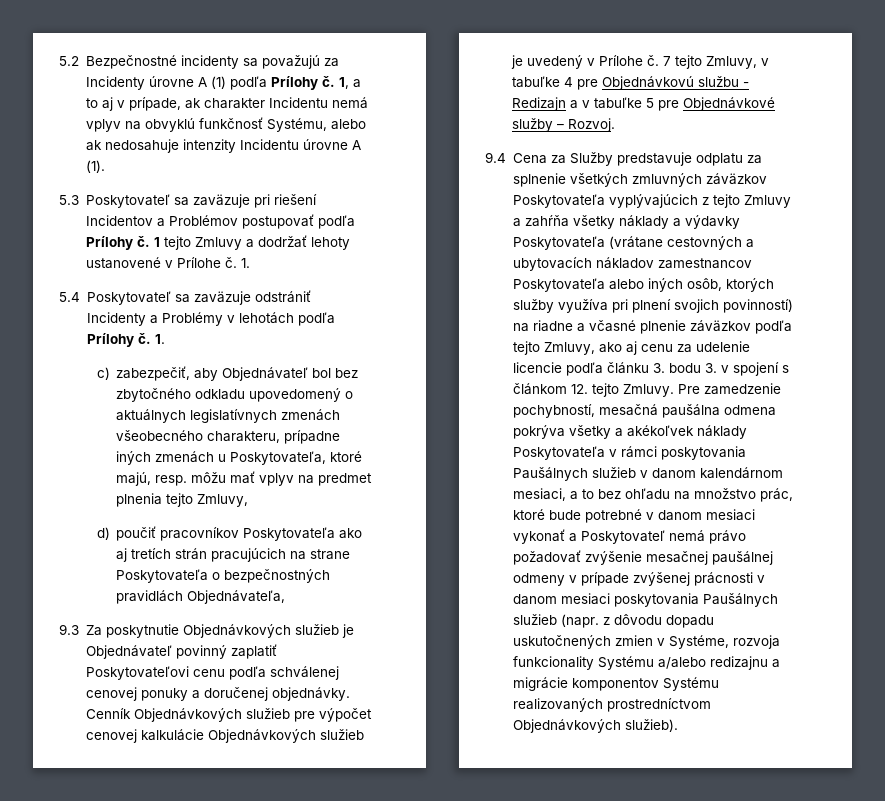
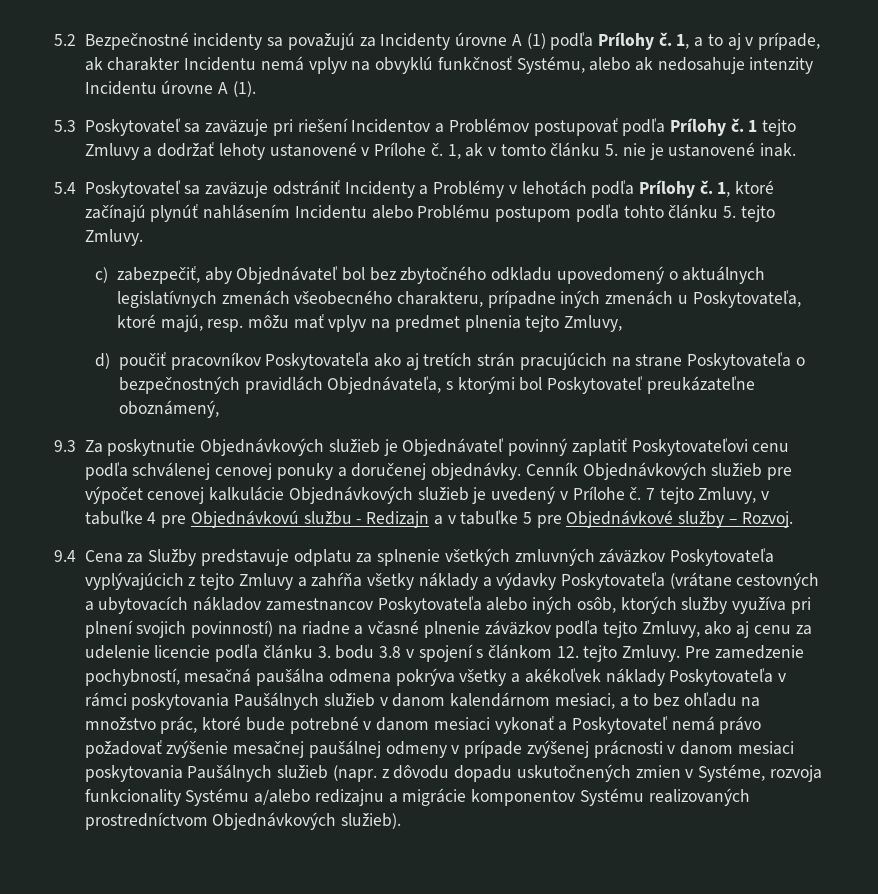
- 1 tejto Zmluvy a dodržať lehoty ustanovené v Prílohe č. 1.
+ 1 tejto Zmluvy a dodržať lehoty ustanovené v Prílohe č. 1, ak v tomto článku 5. nie je ustanovené inak.
- 5.4 Poskytovateľ sa zaväzuje odstrániť Incidenty a Problémy v lehotách podľa Prílohy č. 1.
+ 5.4 Poskytovateľ sa zaväzuje odstrániť Incidenty a Problémy v lehotách podľa Prílohy č. 1, ktoré začínajú plynúť nahlásením Incidentu alebo Problému postupom podľa tohto článku 5. tejto Zmluvy.
- d) poučiť pracovníkov Poskytovateľa ako aj tretích strán pracujúcich na strane Poskytovateľa o bezpečnostných pravidlách Objednávateľa,
+ d) poučiť pracovníkov Poskytovateľa ako aj tretích strán pracujúcich na strane Poskytovateľa o bezpečnostných pravidlách Objednávateľa, s ktorými bol Poskytovateľ preukázateľne oboznámený,
- 9.4 Cena za Služby predstavuje odplatu za splnenie všetkých zmluvných záväzkov Poskytovateľa vyplývajúcich z tejto Zmluvy a zahŕňa všetky náklady a výdavky Poskytovateľa (vrátane cestovných a ubytovacích nákladov zamestnancov Poskytovateľa alebo iných osôb, ktorých služby využíva pri plnení svojich povinností) na riadne a včasné plnenie záväzkov podľa tejto Zmluvy, ako aj cenu za udelenie licencie podľa článku 3. bodu 3. v spojení s článkom 12. tejto Zmluvy.
+ 9.4 Cena za Služby predstavuje odplatu za splnenie všetkých zmluvných záväzkov Poskytovateľa vyplývajúcich z tejto Zmluvy a zahŕňa všetky náklady a výdavky Poskytovateľa (vrátane cestovných a ubytovacích nákladov zamestnancov Poskytovateľa alebo iných osôb, ktorých služby využíva pri plnení svojich povinností) na riadne a včasné plnenie záväzkov podľa tejto Zmluvy, ako aj cenu za udelenie licencie podľa článku 3. bodu 3.8 v spojení s článkom 12. tejto Zmluvy.

